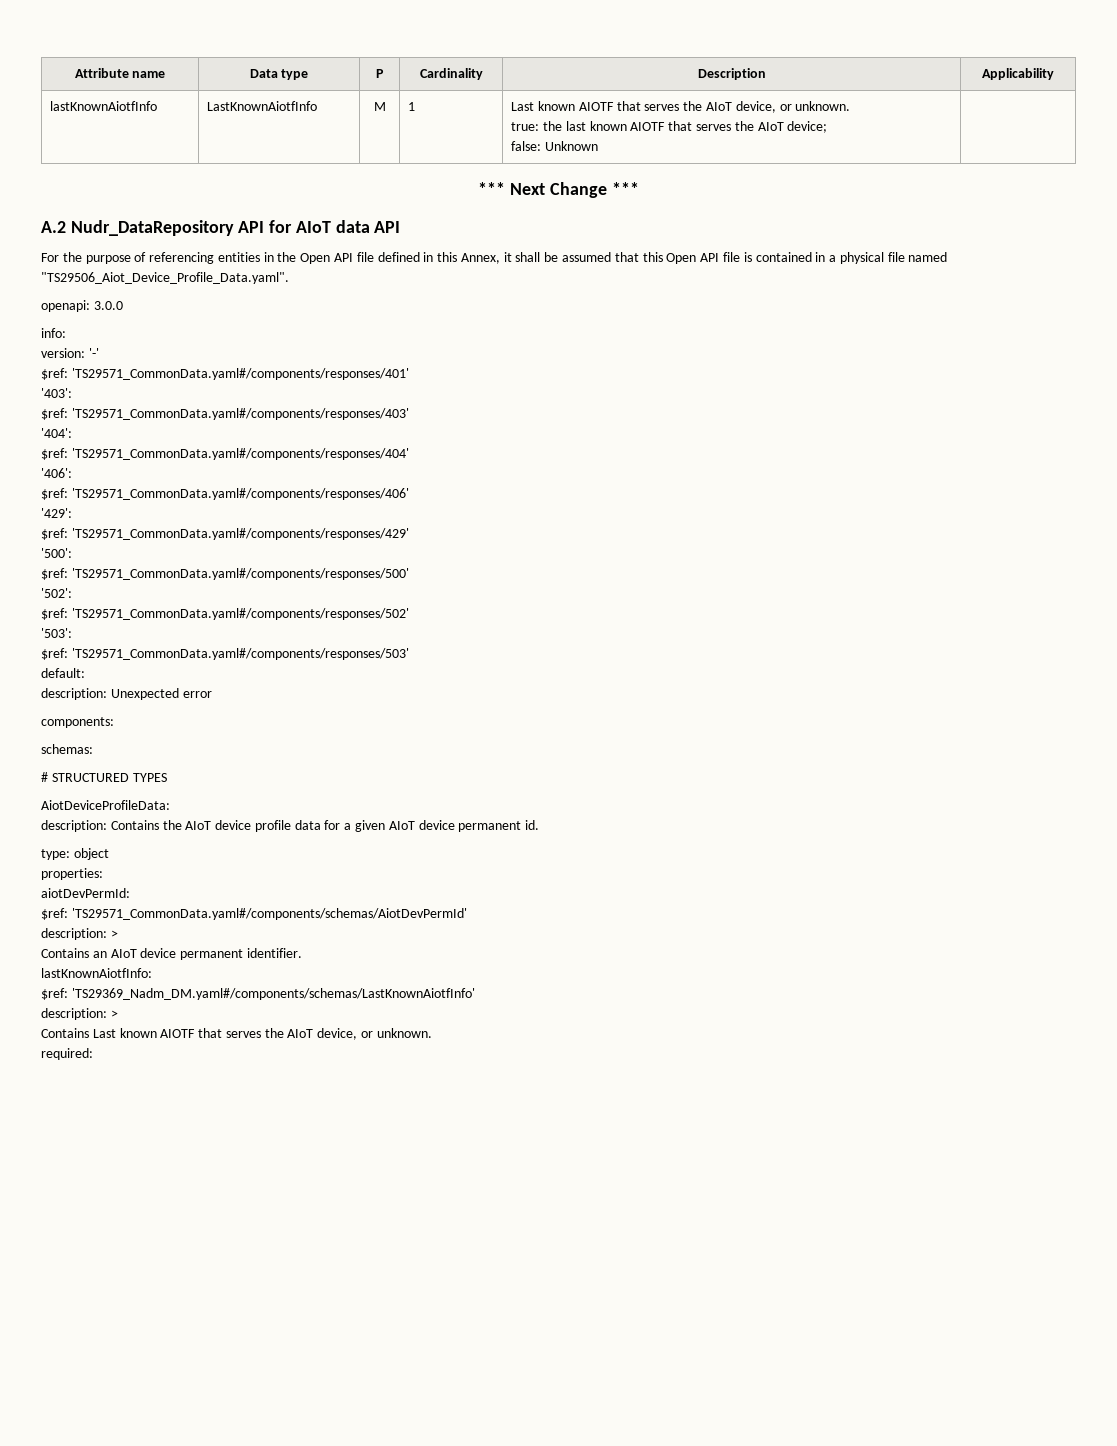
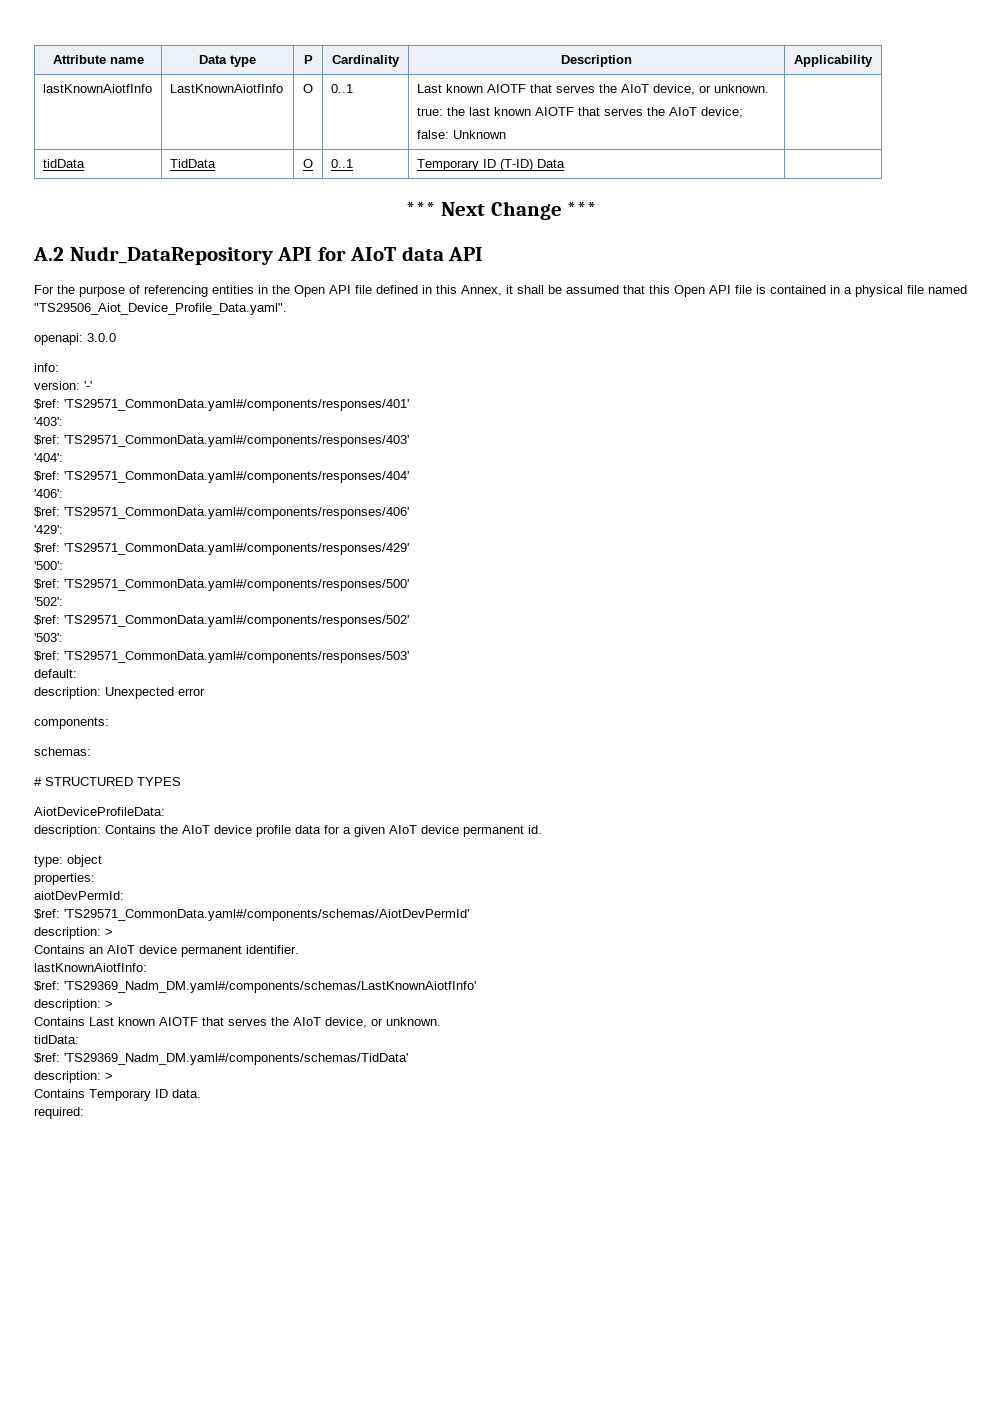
- lastKnownAiotfInfo | LastKnownAiotfInfo | M | 1 | Last known AIOTF that serves the AIoT device, or unknown.
+ lastKnownAiotfInfo | LastKnownAiotfInfo | O | 0..1 | Last known AIOTF that serves the AIoT device, or unknown.
+ tidData | TidData | O | 0..1 | Temporary ID (T-ID) Data |
+ tidData:
+ $ref: 'TS29369_Nadm_DM.yaml#/components/schemas/TidData'
+ description: >
+ Contains Temporary ID data.

